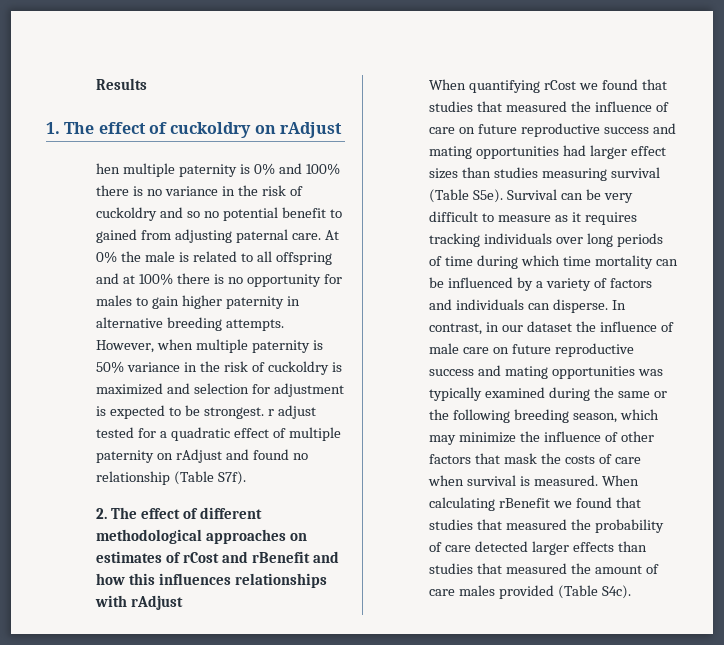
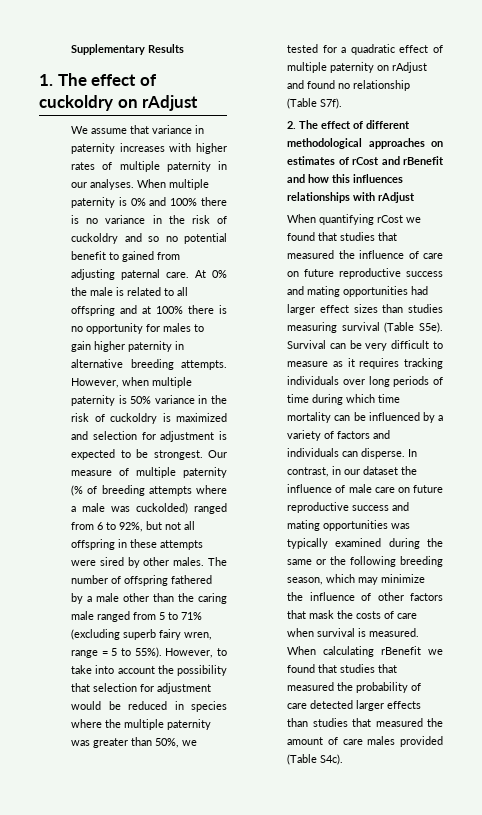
- Results
+ Supplementary Results
- hen multiple paternity is 0% and 100% there is no variance in the risk of cuckoldry and so no potential benefit to gained from adjusting paternal care.
+ We assume that variance in paternity increases with higher rates of multiple paternity in our analyses. When multiple paternity is 0% and 100% there is no variance in the risk of cuckoldry and so no potential benefit to gained from adjusting paternal care.
- However, when multiple paternity is 50% variance in the risk of cuckoldry is maximized and selection for adjustment is expected to be strongest. r adjust tested for a quadratic effect of multiple paternity on rAdjust and found no relationship (Table S7f).
+ However, when multiple paternity is 50% variance in the risk of cuckoldry is maximized and selection for adjustment is expected to be strongest. Our measure of multiple paternity (% of breeding attempts where a male was cuckolded) ranged from 6 to 92%, but not all offspring in these attempts were sired by other males. The number of offspring fathered by a male other than the caring male ranged from 5 to 71% (excluding superb fairy wren, range = 5 to 55%). However, to take into account the possibility that selection for adjustment would be reduced in species where the multiple paternity was greater than 50%, we tested for a quadratic effect of multiple paternity on rAdjust and found no relationship (Table S7f).

